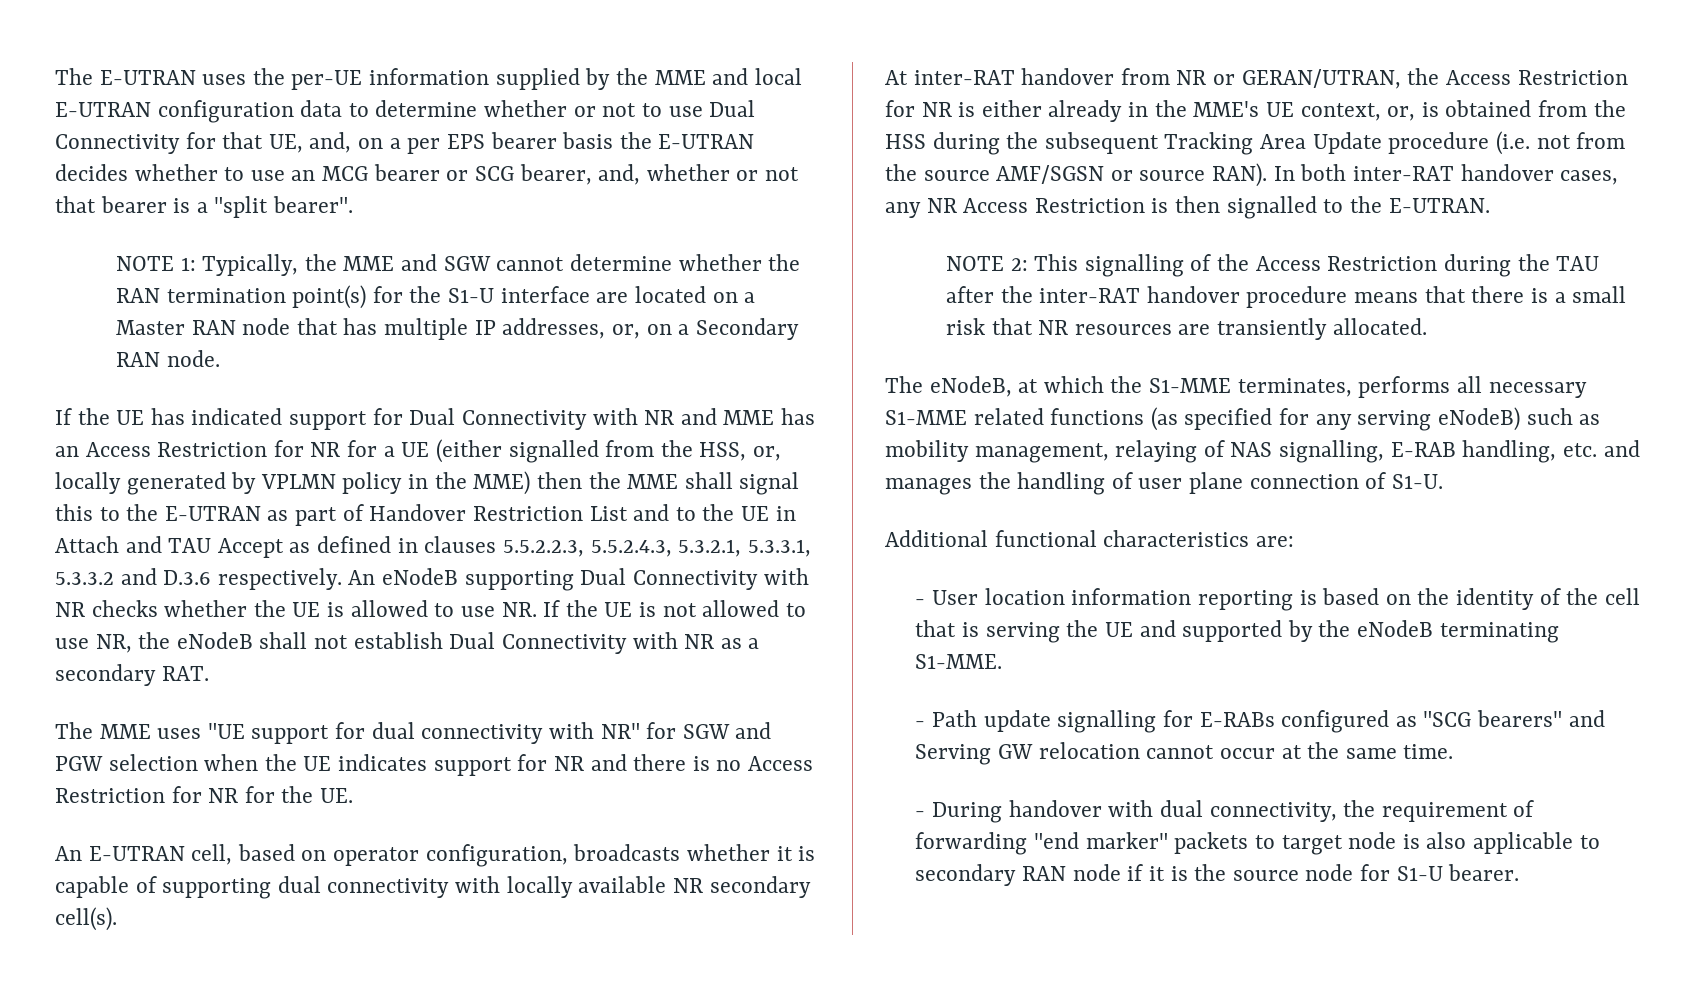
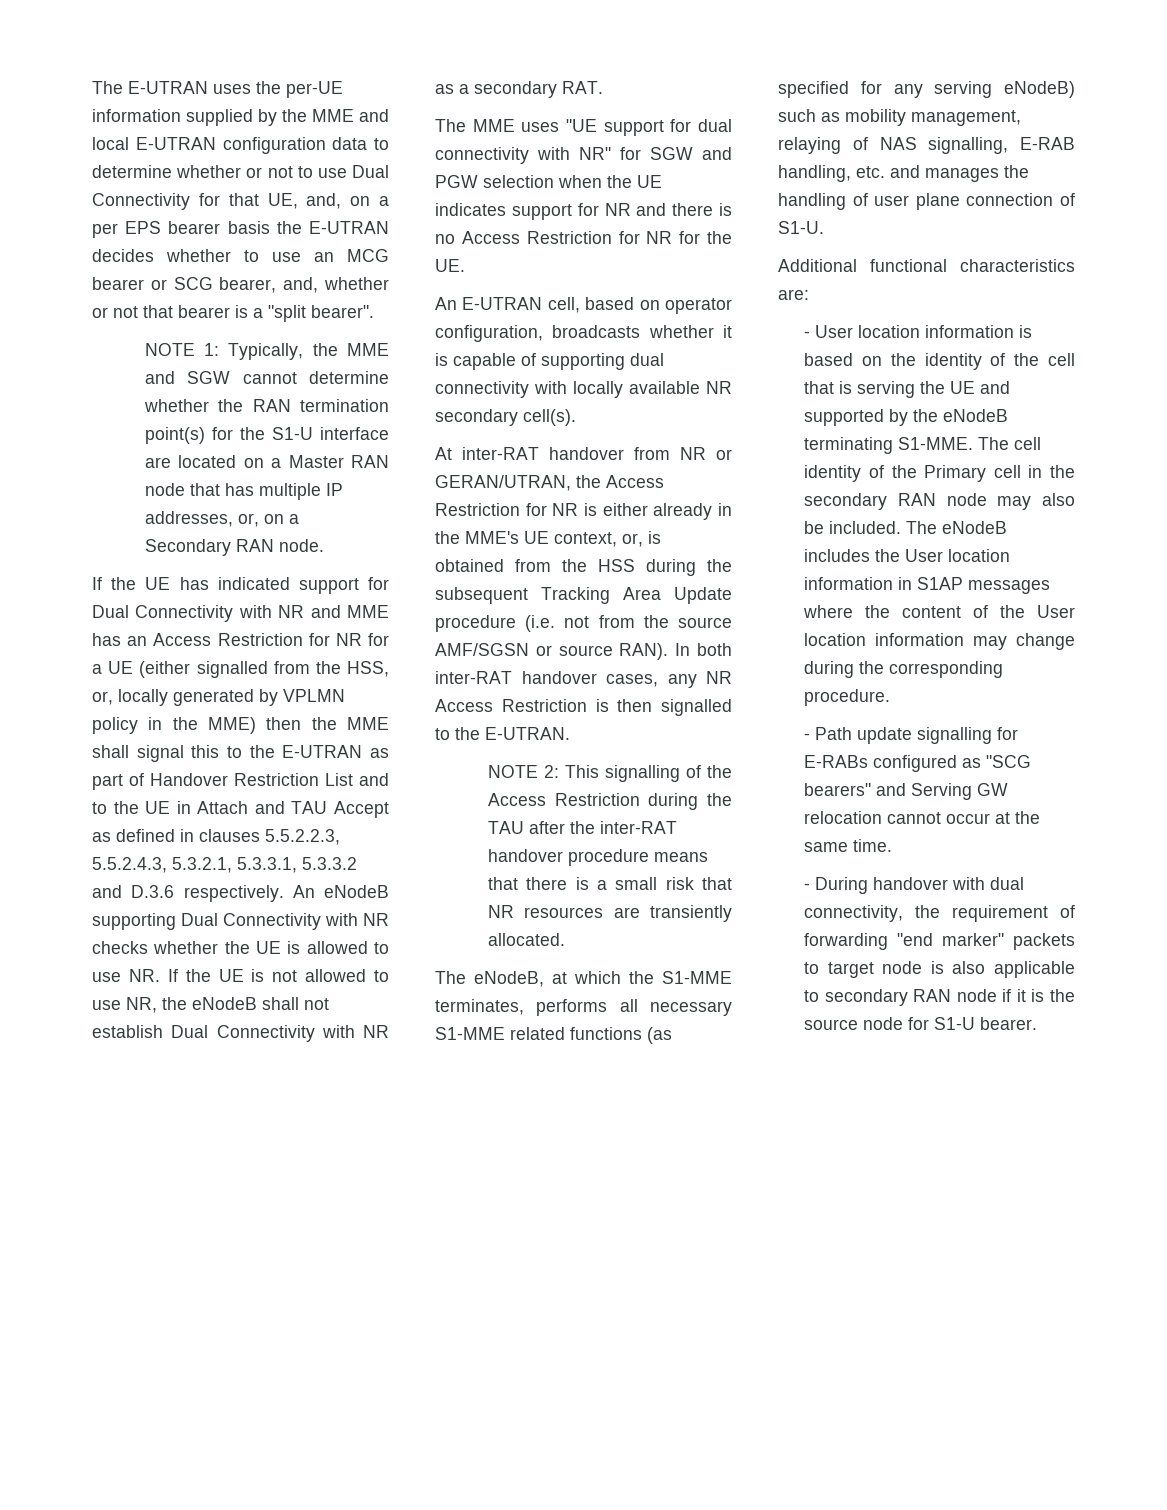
- - User location information reporting is based on the identity of the cell that is serving the UE and supported by the eNodeB terminating S1-MME.
+ - User location information is based on the identity of the cell that is serving the UE and supported by the eNodeB terminating S1-MME. The cell identity of the Primary cell in the secondary RAN node may also be included. The eNodeB includes the User location information in S1AP messages where the content of the User location information may change during the corresponding procedure.

